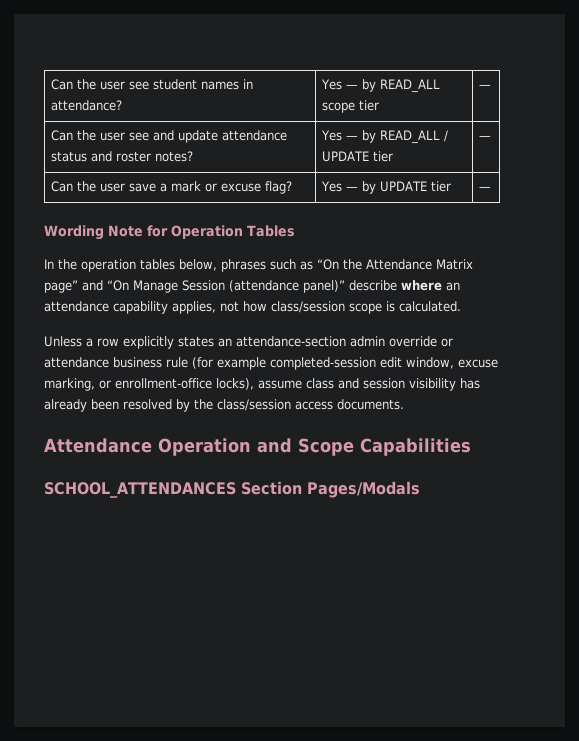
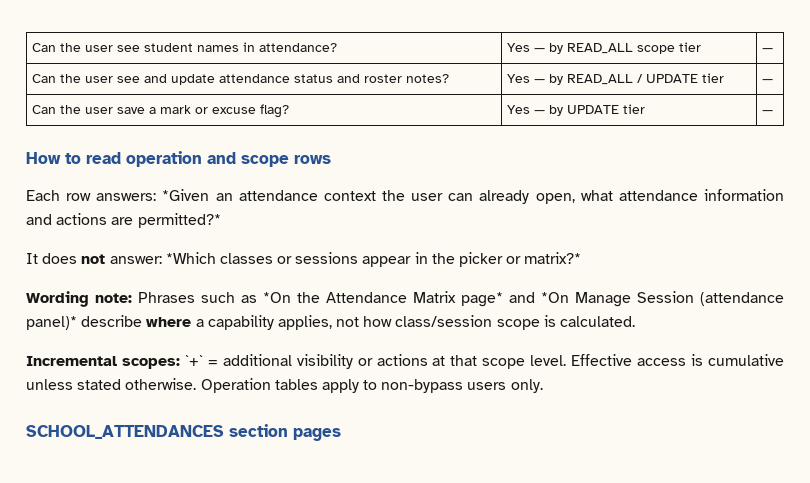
- Wording Note for Operation Tables
- In the operation tables below, phrases such as “On the Attendance Matrix page” and “On Manage Session (attendance panel)” describe where an attendance capability applies, not how class/session scope is calculated.
+ How to read operation and scope rows
+ Each row answers: *Given an attendance context the user can already open, what attendance information and actions are permitted?*
+ It does not answer: *Which classes or sessions appear in the picker or matrix?*
+ Wording note: Phrases such as *On the Attendance Matrix page* and *On Manage Session (attendance panel)* describe where a capability applies, not how class/session scope is calculated.
- Unless a row explicitly states an attendance-section admin override or attendance business rule (for example completed-session edit window, excuse marking, or enrollment-office locks), assume class and session visibility has already been resolved by the class/session access documents.
- Attendance Operation and Scope Capabilities
+ Incremental scopes: `+` = additional visibility or actions at that scope level. Effective access is cumulative unless stated otherwise. Operation tables apply to non-bypass users only.
- SCHOOL_ATTENDANCES Section Pages/Modals
+ SCHOOL_ATTENDANCES section pages

